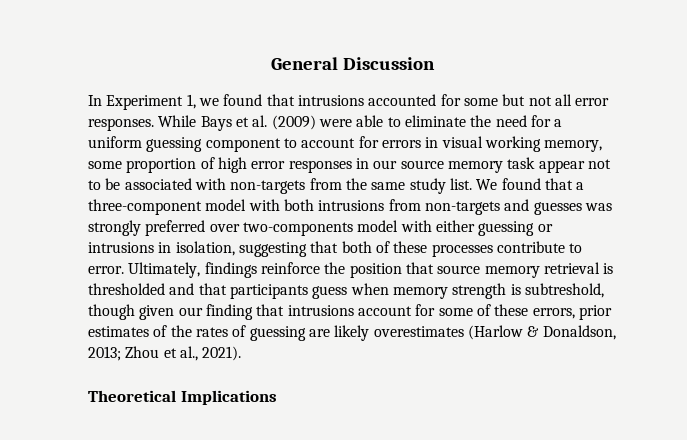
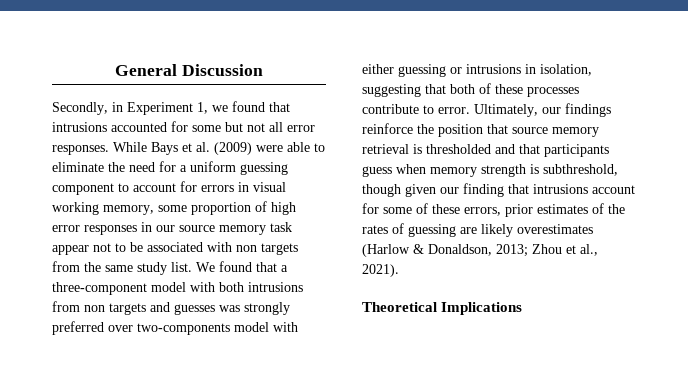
- In Experiment 1, we found that intrusions accounted for some but not all error responses.
+ Secondly, in Experiment 1, we found that intrusions accounted for some but not all error responses.
- While Bays et al. (2009) were able to eliminate the need for a uniform guessing component to account for errors in visual working memory, some proportion of high error responses in our source memory task appear not to be associated with non-targets from the same study list.
+ While Bays et al. (2009) were able to eliminate the need for a uniform guessing component to account for errors in visual working memory, some proportion of high error responses in our source memory task appear not to be associated with non targets from the same study list.
- We found that a three-component model with both intrusions from non-targets and guesses was strongly preferred over two-components model with either guessing or intrusions in isolation, suggesting that both of these processes contribute to error.
+ We found that a three-component model with both intrusions from non targets and guesses was strongly preferred over two-components model with either guessing or intrusions in isolation, suggesting that both of these processes contribute to error.
- Ultimately, findings reinforce the position that source memory retrieval is thresholded and that participants guess when memory strength is subtreshold, though given our finding that intrusions account for some of these errors, prior estimates of the rates of guessing are likely overestimates (Harlow & Donaldson, 2013; Zhou et al., 2021).
+ Ultimately, our findings reinforce the position that source memory retrieval is thresholded and that participants guess when memory strength is subthreshold, though given our finding that intrusions account for some of these errors, prior estimates of the rates of guessing are likely overestimates (Harlow & Donaldson, 2013; Zhou et al., 2021).

